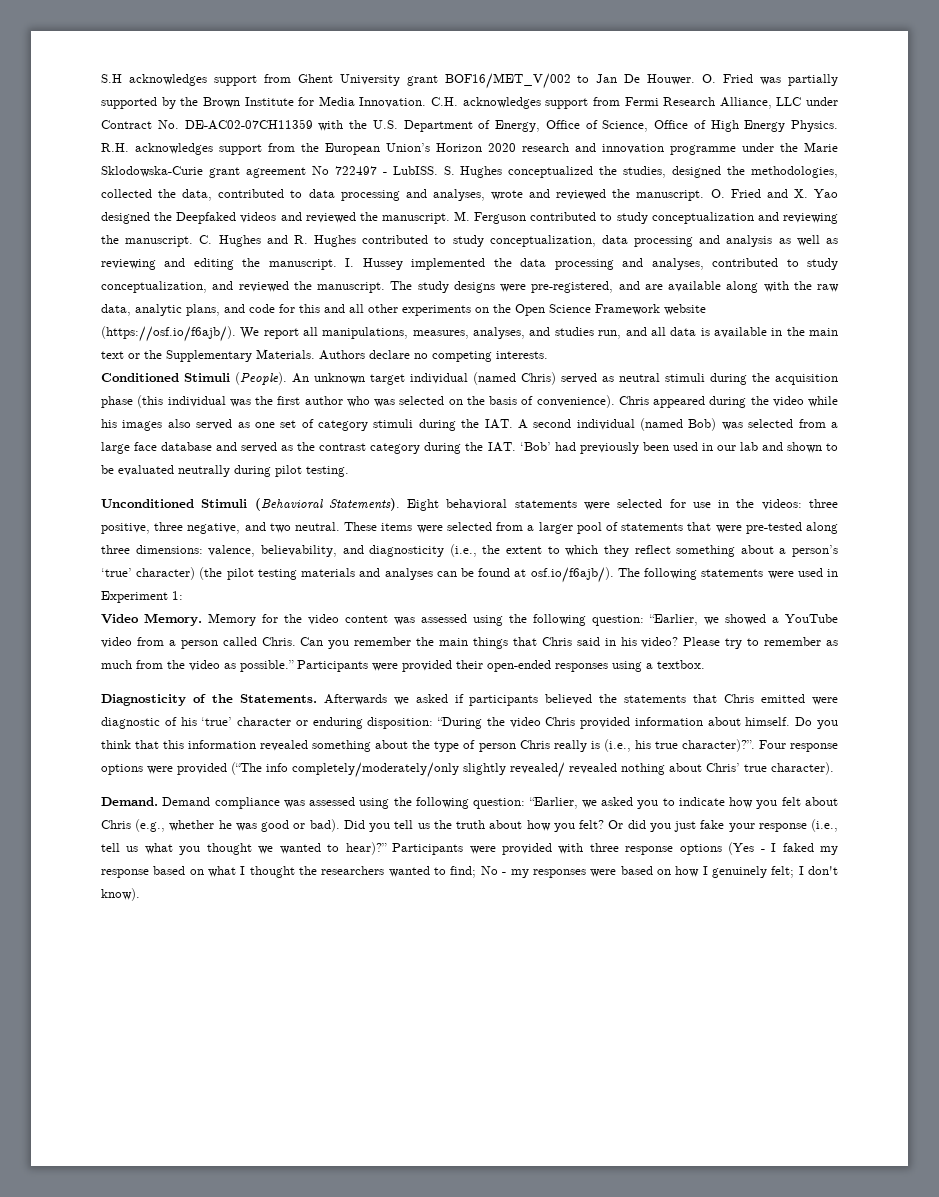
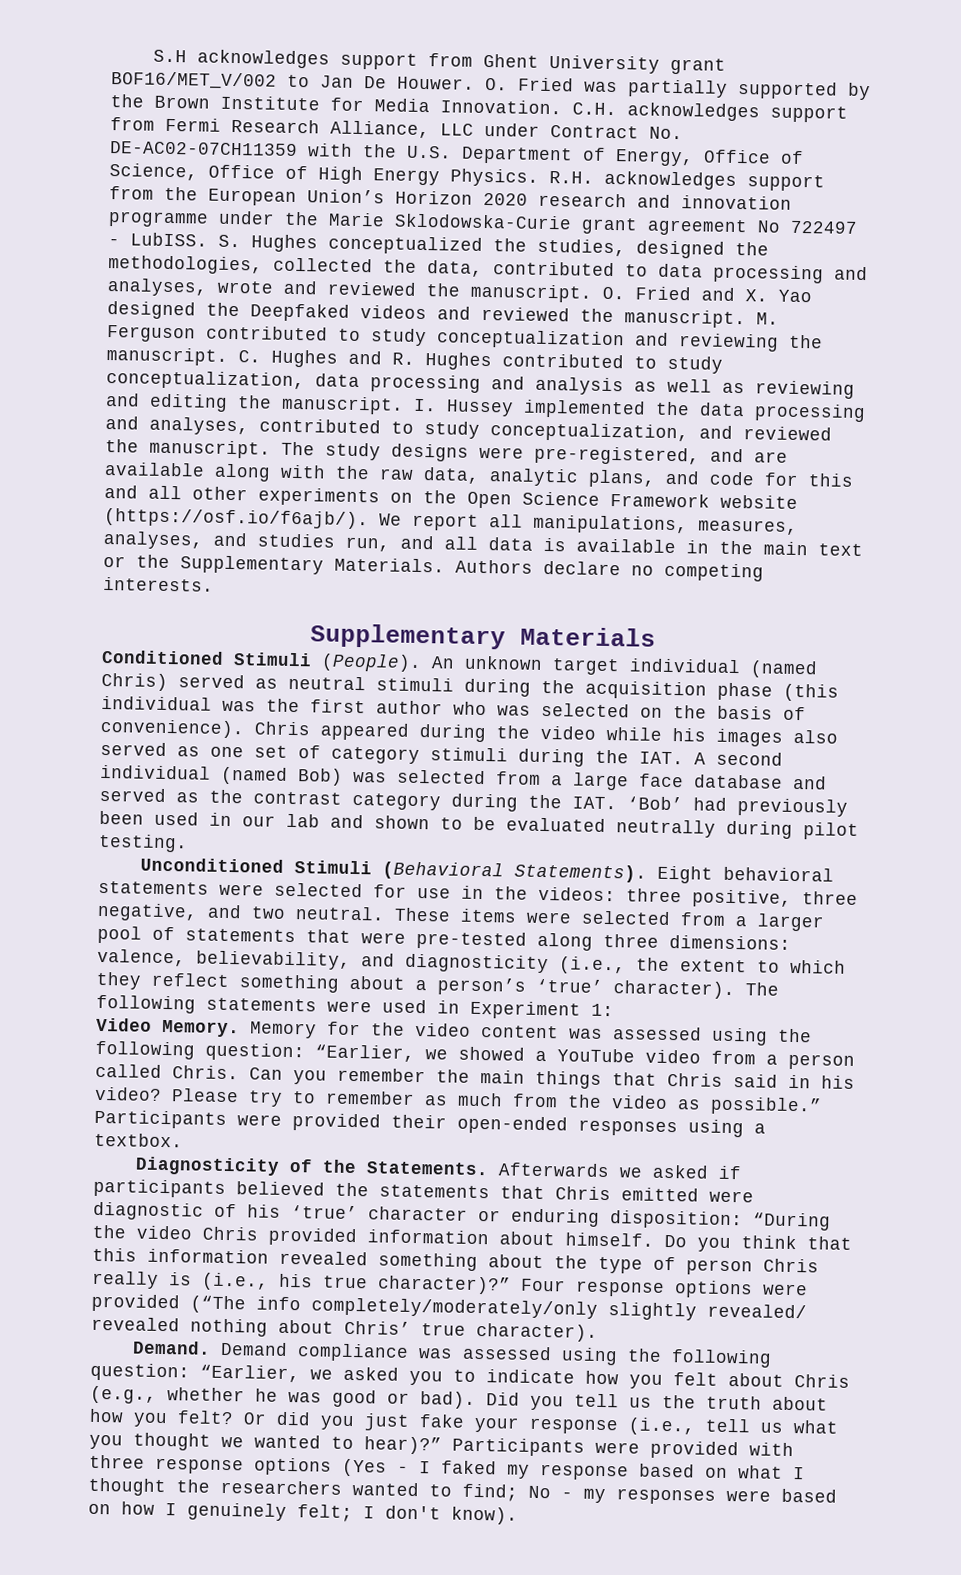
+ Supplementary Materials
- These items were selected from a larger pool of statements that were pre-tested along three dimensions: valence, believability, and diagnosticity (i.e., the extent to which they reflect something about a person’s ‘true’ character) (the pilot testing materials and analyses can be found at osf.io/f6ajb/). The following statements were used in Experiment 1:
+ These items were selected from a larger pool of statements that were pre-tested along three dimensions: valence, believability, and diagnosticity (i.e., the extent to which they reflect something about a person’s ‘true’ character). The following statements were used in Experiment 1:
- Do you think that this information revealed something about the type of person Chris really is (i.e., his true character)?”.
+ Do you think that this information revealed something about the type of person Chris really is (i.e., his true character)?”

